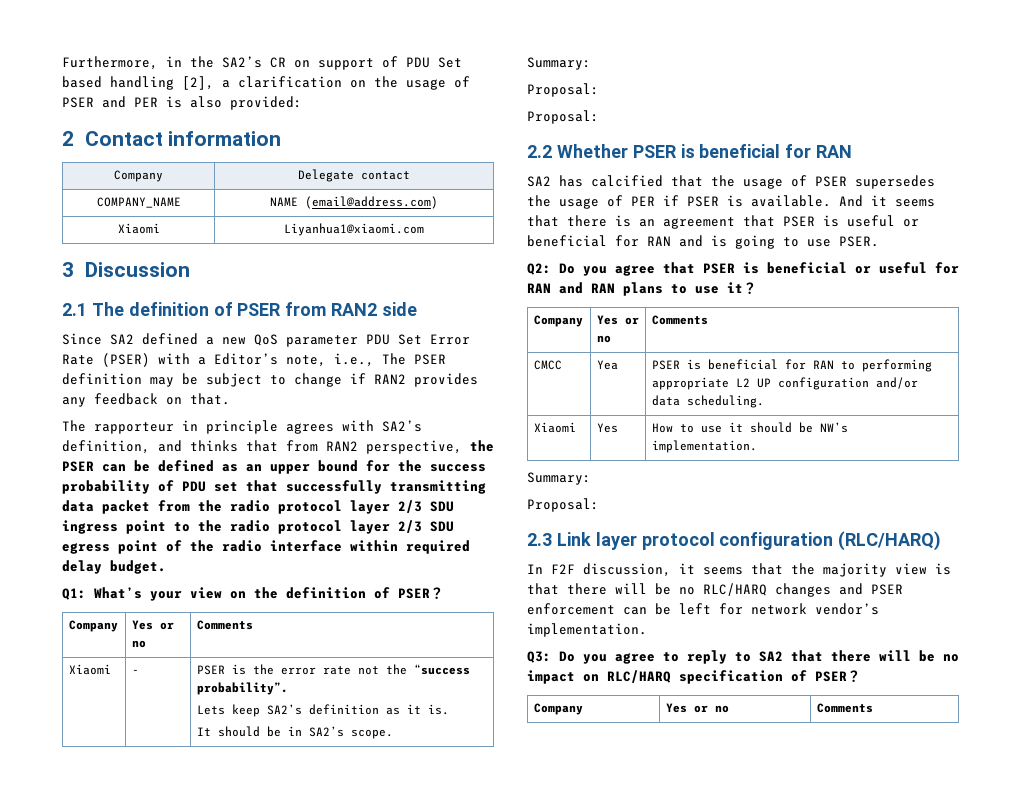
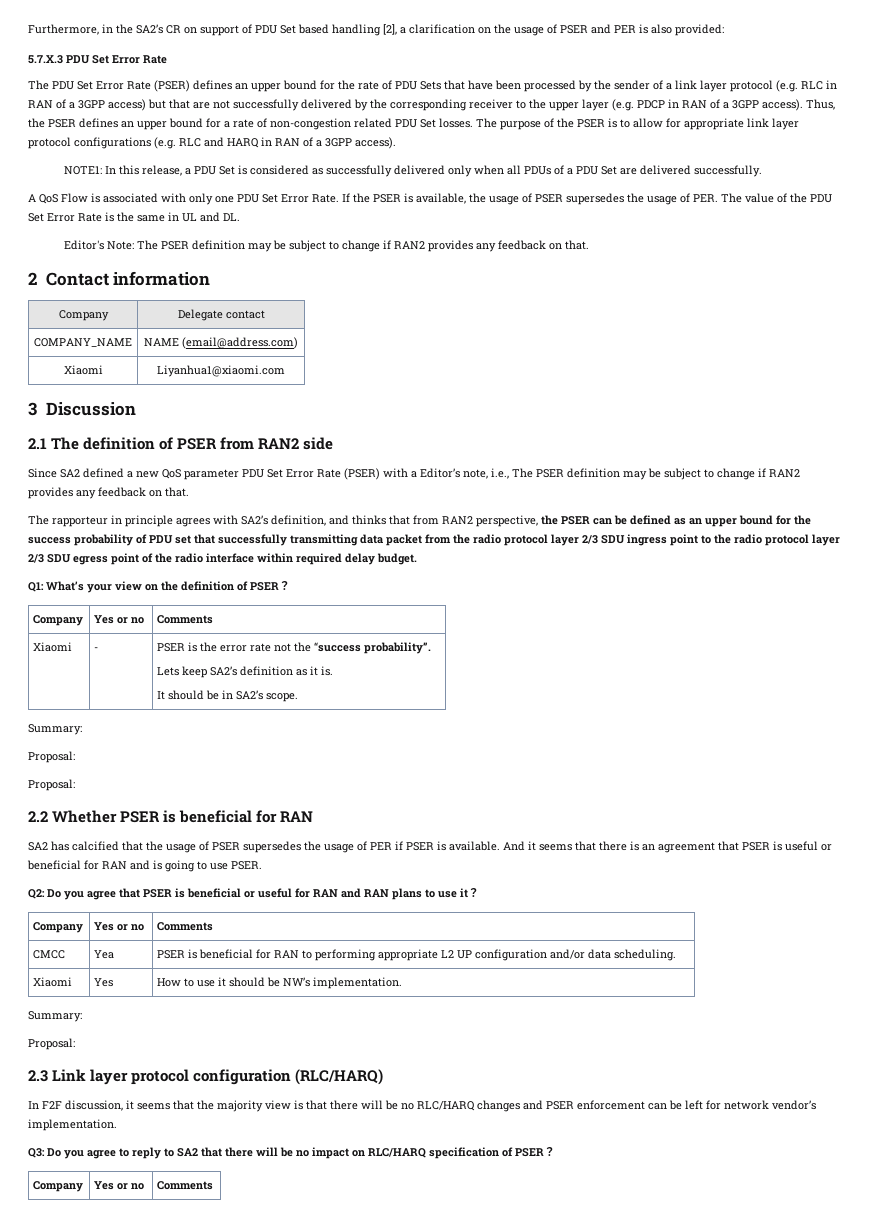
+ 5.7.X.3 PDU Set Error Rate
+ The PDU Set Error Rate (PSER) defines an upper bound for the rate of PDU Sets that have been processed by the sender of a link layer protocol (e.g. RLC in RAN of a 3GPP access) but that are not successfully delivered by the corresponding receiver to the upper layer (e.g. PDCP in RAN of a 3GPP access). Thus, the PSER defines an upper bound for a rate of non-congestion related PDU Set losses. The purpose of the PSER is to allow for appropriate link layer protocol configurations (e.g. RLC and HARQ in RAN of a 3GPP access).
+ NOTE1: In this release, a PDU Set is considered as successfully delivered only when all PDUs of a PDU Set are delivered successfully.
+ A QoS Flow is associated with only one PDU Set Error Rate. If the PSER is available, the usage of PSER supersedes the usage of PER. The value of the PDU Set Error Rate is the same in UL and DL.
+ Editor's Note: The PSER definition may be subject to change if RAN2 provides any feedback on that.

